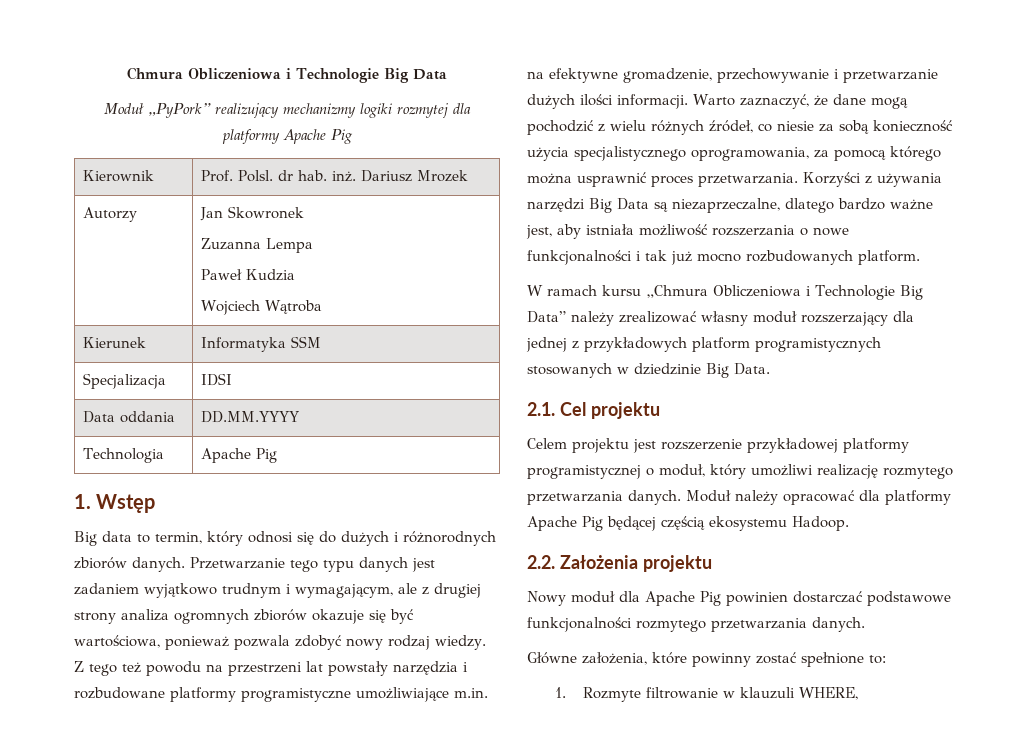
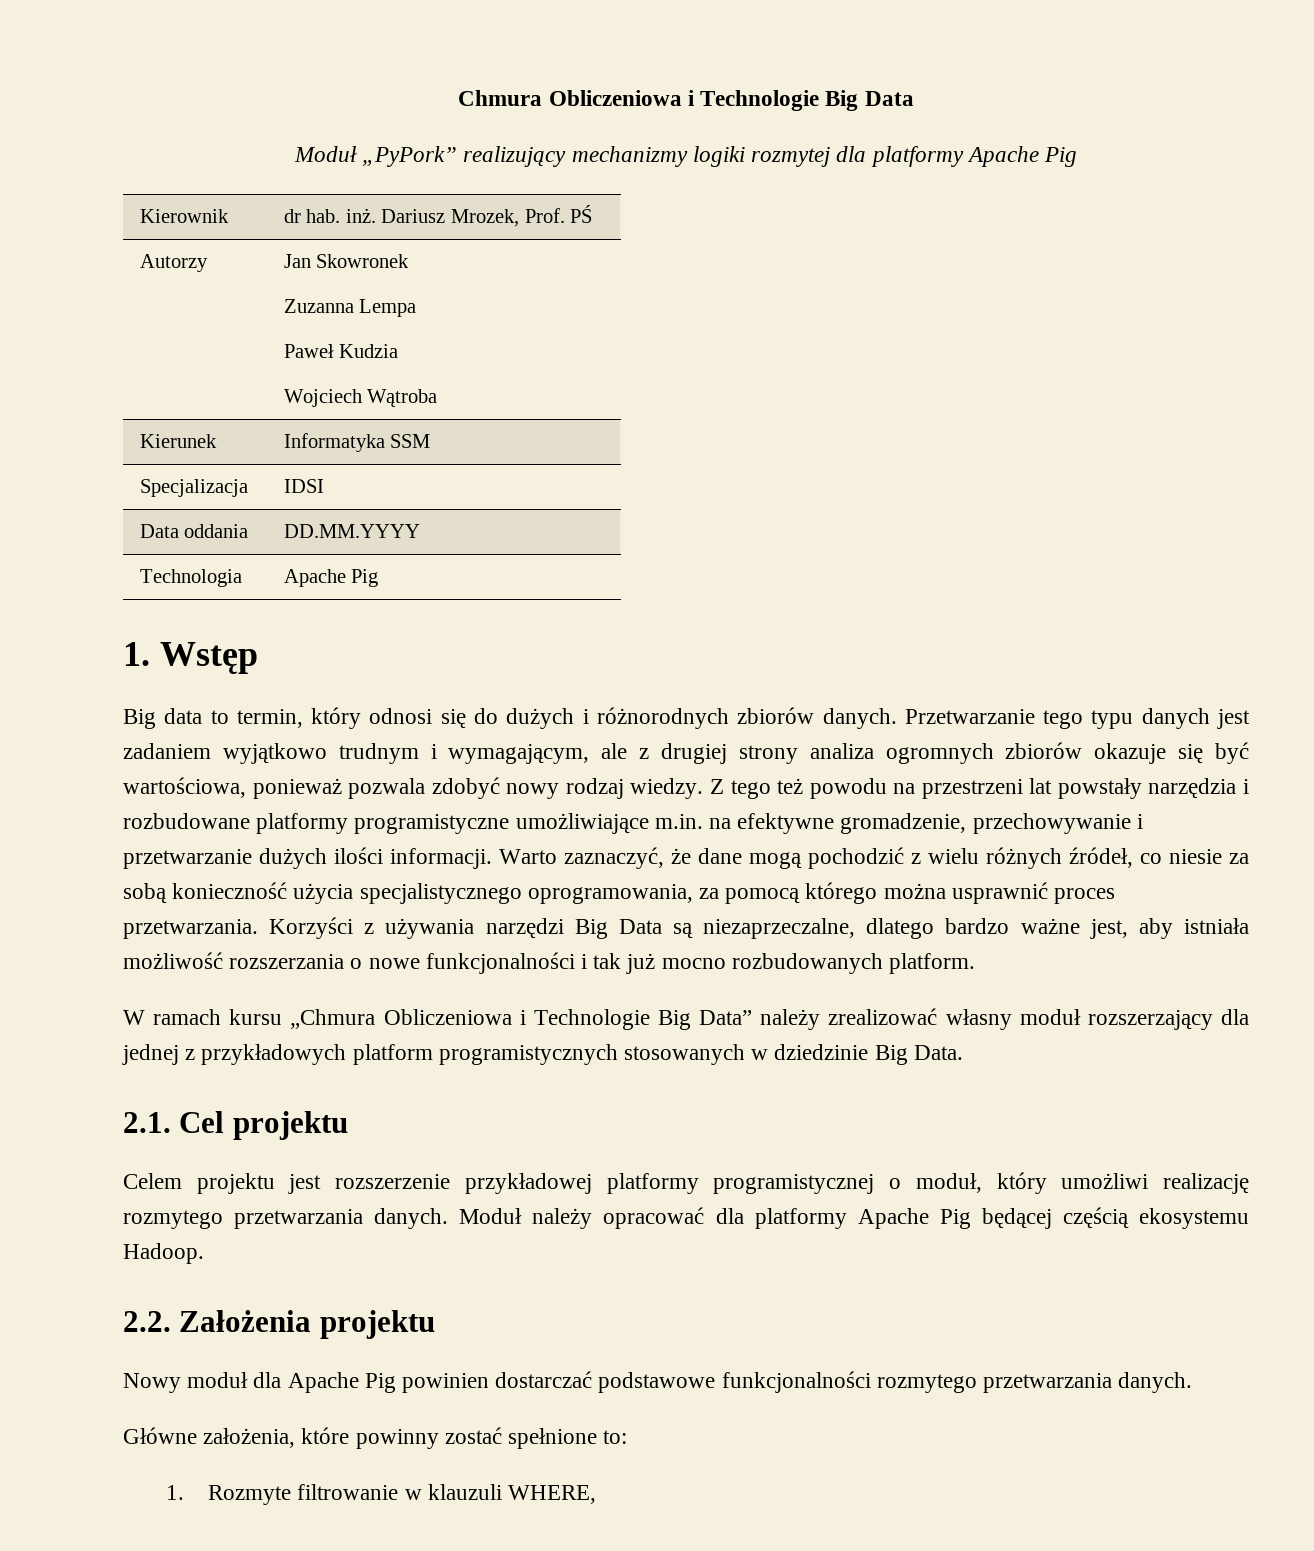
- Kierownik | Prof. Polsl. dr hab. inż. Dariusz Mrozek
+ Kierownik | dr hab. inż. Dariusz Mrozek, Prof. PŚ

